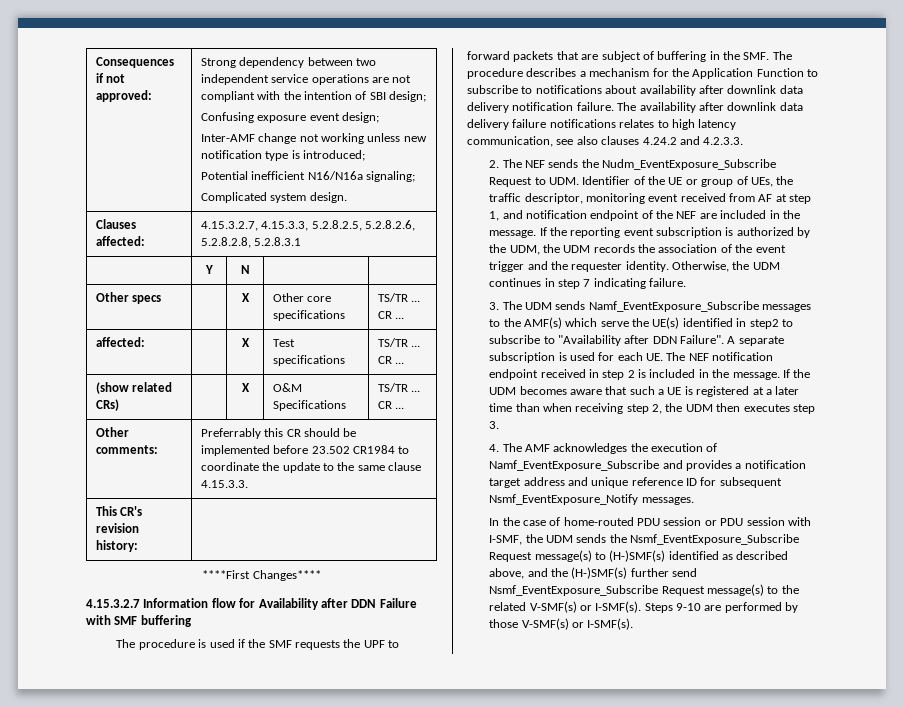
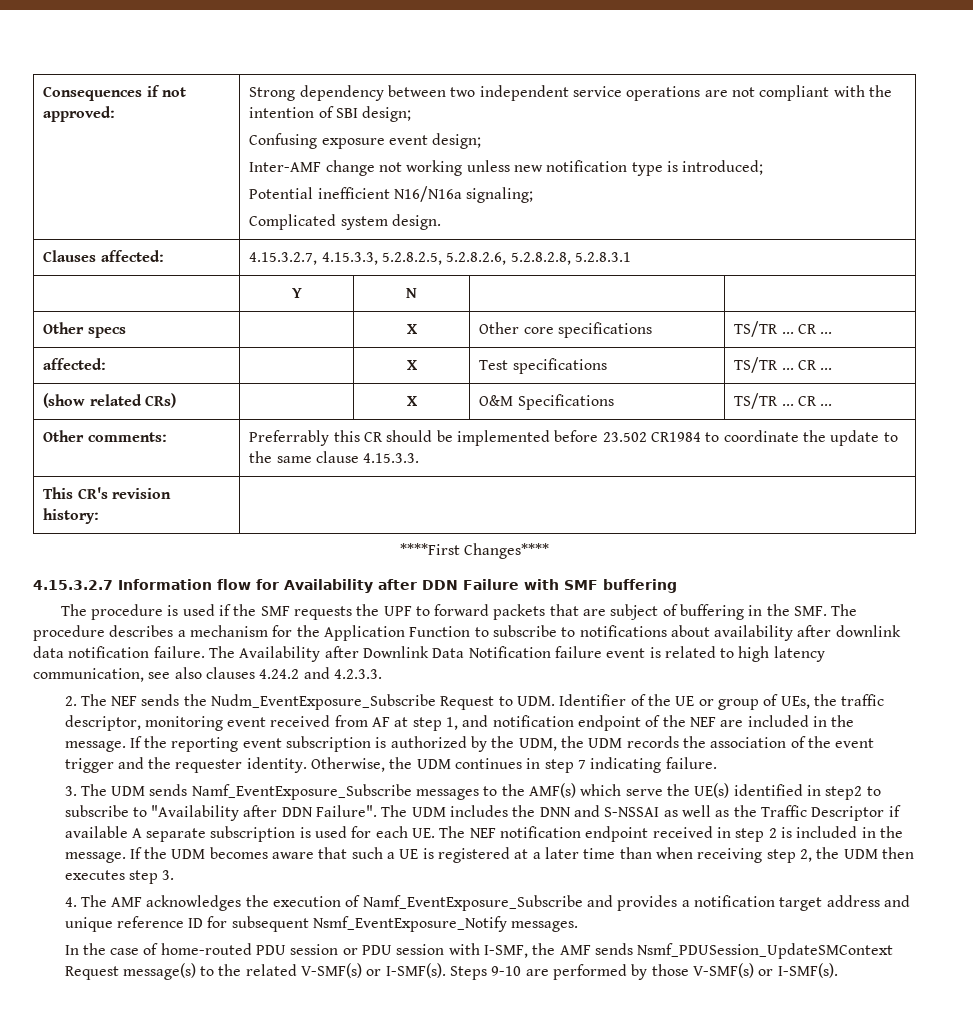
- The procedure is used if the SMF requests the UPF to forward packets that are subject of buffering in the SMF. The procedure describes a mechanism for the Application Function to subscribe to notifications about availability after downlink data delivery notification failure.
+ The procedure is used if the SMF requests the UPF to forward packets that are subject of buffering in the SMF. The procedure describes a mechanism for the Application Function to subscribe to notifications about availability after downlink data notification failure.
- The availability after downlink data delivery failure notifications relates to high latency communication, see also clauses 4.24.2 and 4.2.3.3.
+ The Availability after Downlink Data Notification failure event is related to high latency communication, see also clauses 4.24.2 and 4.2.3.3.
- A separate subscription is used for each UE. The NEF notification endpoint received in step 2 is included in the message.
+ The UDM includes the DNN and S-NSSAI as well as the Traffic Descriptor if available A separate subscription is used for each UE. The NEF notification endpoint received in step 2 is included in the message.
- In the case of home-routed PDU session or PDU session with I-SMF, the UDM sends the Nsmf_EventExposure_Subscribe Request message(s) to (H-)SMF(s) identified as described above, and the (H-)SMF(s) further send Nsmf_EventExposure_Subscribe Request message(s) to the related V-SMF(s) or I-SMF(s).
+ In the case of home-routed PDU session or PDU session with I-SMF, the AMF sends Nsmf_PDUSession_UpdateSMContext Request message(s) to the related V-SMF(s) or I-SMF(s).

